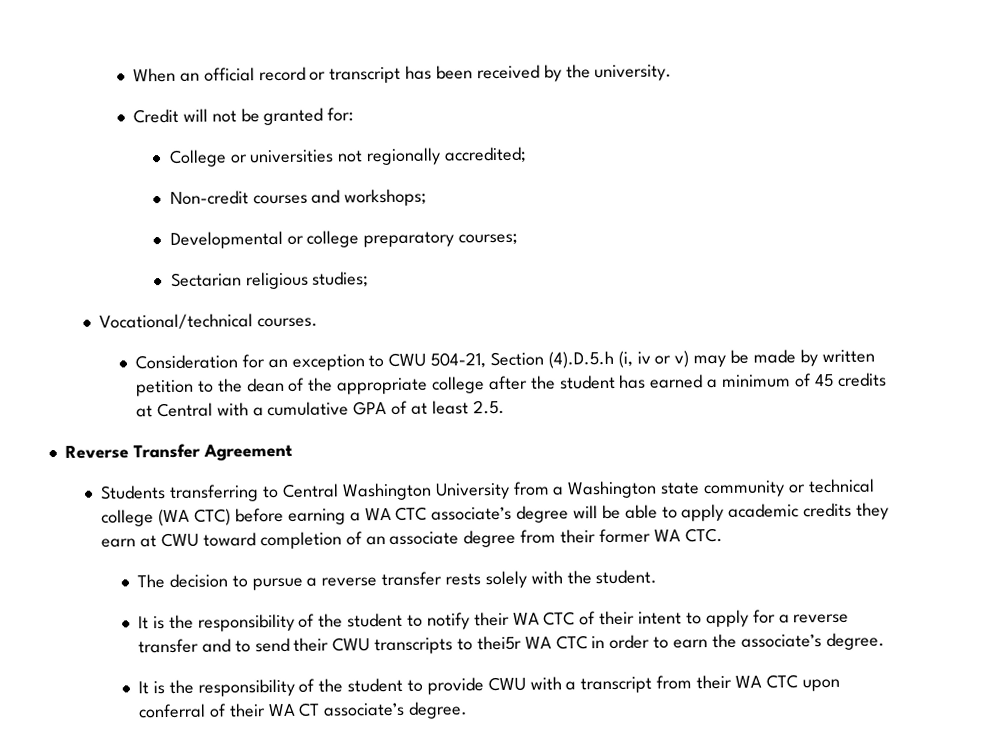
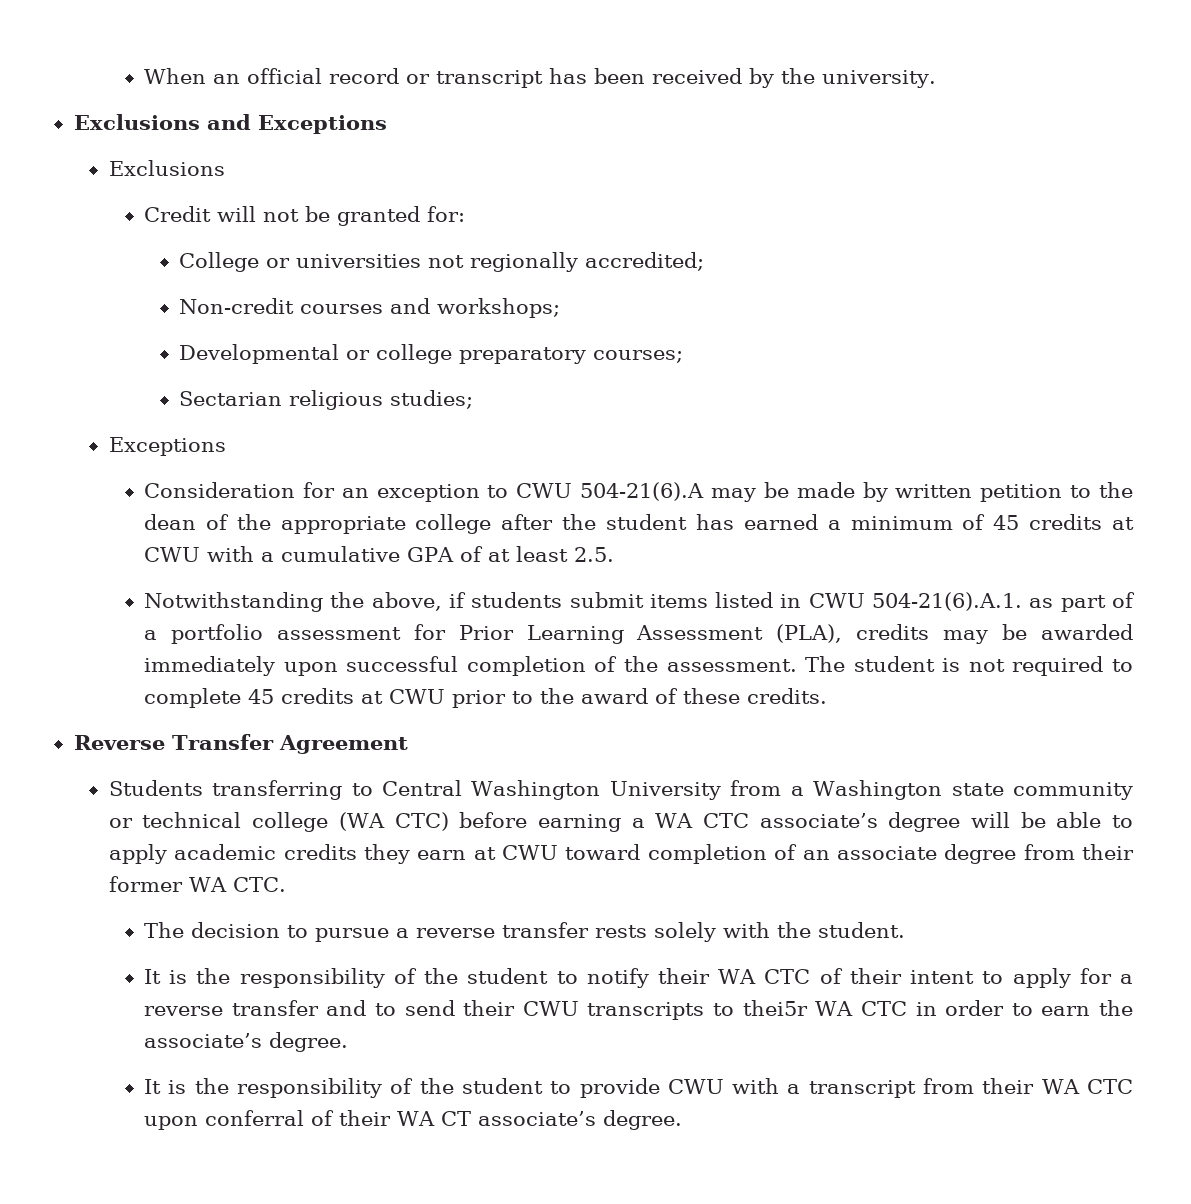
+ Exclusions and Exceptions
+ Exclusions
  Sectarian religious studies;
- Vocational/technical courses.
+ Exceptions
- Consideration for an exception to CWU 504-21, Section (4).D.5.h (i, iv or v) may be made by written petition to the dean of the appropriate college after the student has earned a minimum of 45 credits at Central with a cumulative GPA of at least 2.5.
+ Consideration for an exception to CWU 504-21(6).A may be made by written petition to the dean of the appropriate college after the student has earned a minimum of 45 credits at CWU with a cumulative GPA of at least 2.5.
+ Notwithstanding the above, if students submit items listed in CWU 504-21(6).A.1. as part of a portfolio assessment for Prior Learning Assessment (PLA), credits may be awarded immediately upon successful completion of the assessment. The student is not required to complete 45 credits at CWU prior to the award of these credits.

